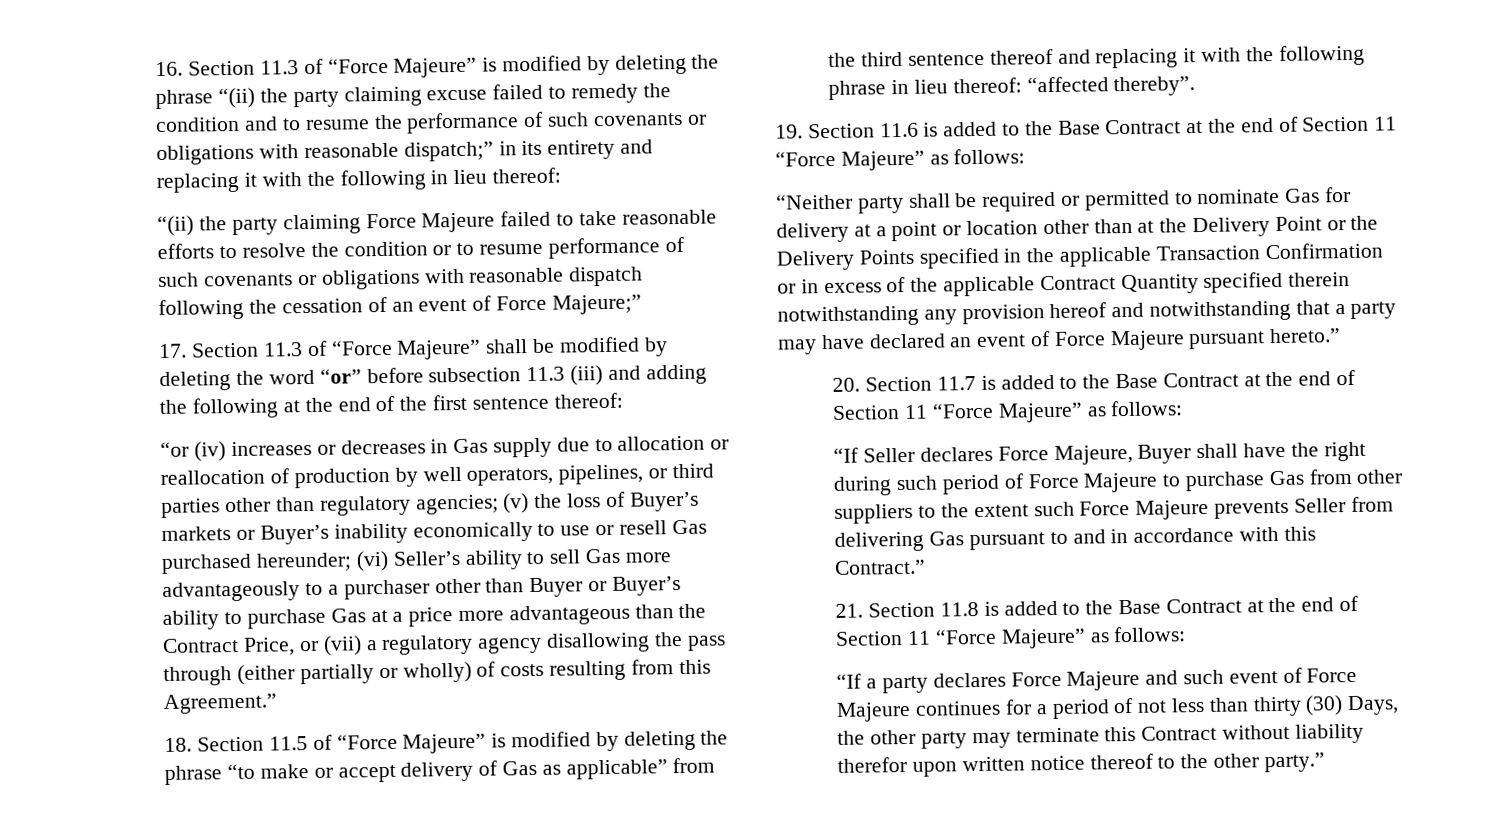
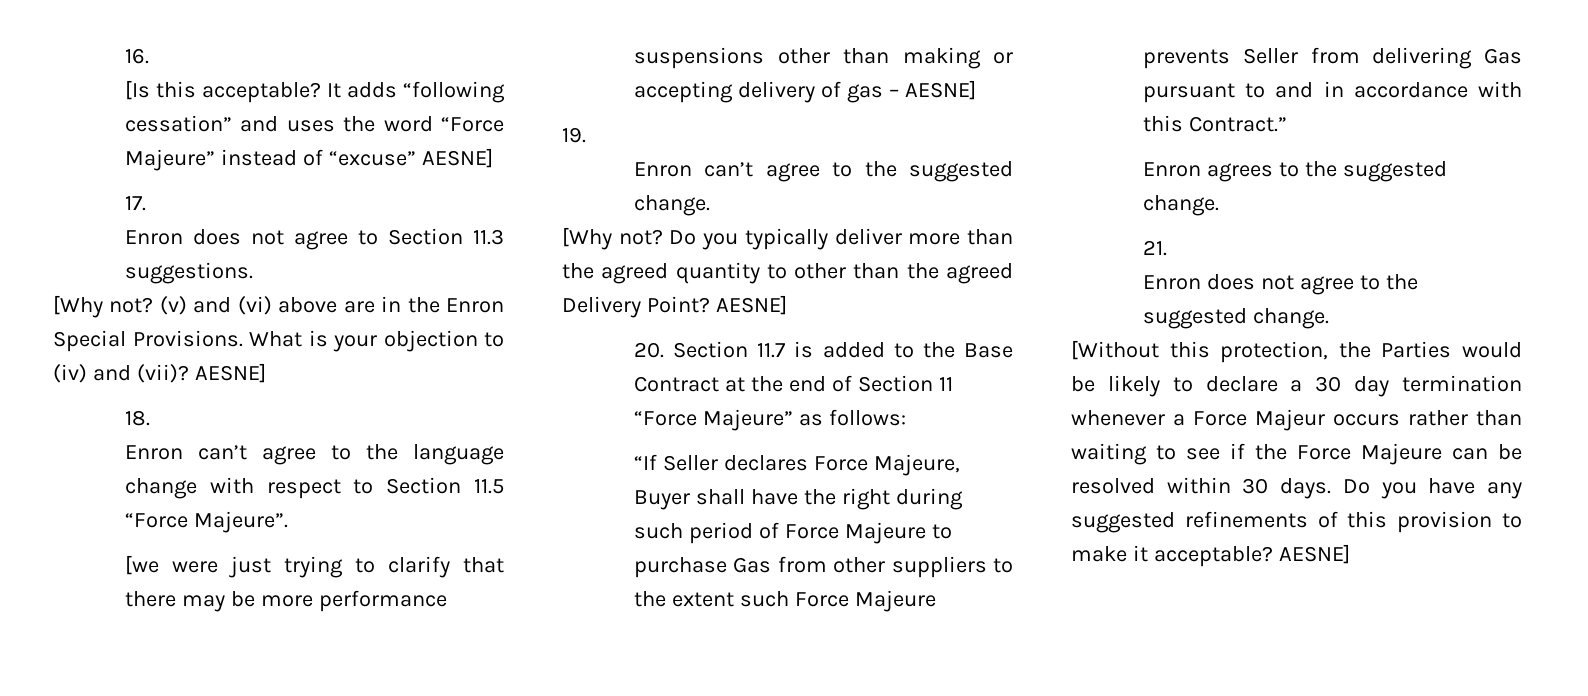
- 16. Section 11.3 of “Force Majeure” is modified by deleting the phrase “(ii) the party claiming excuse failed to remedy the condition and to resume the performance of such covenants or obligations with reasonable dispatch;” in its entirety and replacing it with the following in lieu thereof:
- “(ii) the party claiming Force Majeure failed to take reasonable efforts to resolve the condition or to resume performance of such covenants or obligations with reasonable dispatch following the cessation of an event of Force Majeure;”
- 17. Section 11.3 of “Force Majeure” shall be modified by deleting the word “or” before subsection 11.3 (iii) and adding the following at the end of the first sentence thereof:
- “or (iv) increases or decreases in Gas supply due to allocation or reallocation of production by well operators, pipelines, or third parties other than regulatory agencies; (v) the loss of Buyer’s markets or Buyer’s inability economically to use or resell Gas purchased hereunder; (vi) Seller’s ability to sell Gas more advantageously to a purchaser other than Buyer or Buyer’s ability to purchase Gas at a price more advantageous than the Contract Price, or (vii) a regulatory agency disallowing the pass through (either partially or wholly) of costs resulting from this Agreement.”
- 18. Section 11.5 of “Force Majeure” is modified by deleting the phrase “to make or accept delivery of Gas as applicable” from the third sentence thereof and replacing it with the following phrase in lieu thereof: “affected thereby”.
- 19. Section 11.6 is added to the Base Contract at the end of Section 11 “Force Majeure” as follows:
- “Neither party shall be required or permitted to nominate Gas for delivery at a point or location other than at the Delivery Point or the Delivery Points specified in the applicable Transaction Confirmation or in excess of the applicable Contract Quantity specified therein notwithstanding any provision hereof and notwithstanding that a party may have declared an event of Force Majeure pursuant hereto.”
+ 16.
+ [Is this acceptable? It adds “following cessation” and uses the word “Force Majeure” instead of “excuse” AESNE]
+ 17.
+ Enron does not agree to Section 11.3 suggestions.
+ [Why not? (v) and (vi) above are in the Enron Special Provisions. What is your objection to (iv) and (vii)? AESNE]
+ 18.
+ Enron can’t agree to the language change with respect to Section 11.5 “Force Majeure”.
+ [we were just trying to clarify that there may be more performance suspensions other than making or accepting delivery of gas – AESNE]
+ 19.
+ Enron can’t agree to the suggested change.
+ [Why not? Do you typically deliver more than the agreed quantity to other than the agreed Delivery Point? AESNE]
- 21. Section 11.8 is added to the Base Contract at the end of Section 11 “Force Majeure” as follows:
- “If a party declares Force Majeure and such event of Force Majeure continues for a period of not less than thirty (30) Days, the other party may terminate this Contract without liability therefor upon written notice thereof to the other party.”
+ Enron agrees to the suggested change.
+ 21.
+ Enron does not agree to the suggested change.
+ [Without this protection, the Parties would be likely to declare a 30 day termination whenever a Force Majeur occurs rather than waiting to see if the Force Majeure can be resolved within 30 days. Do you have any suggested refinements of this provision to make it acceptable? AESNE]

